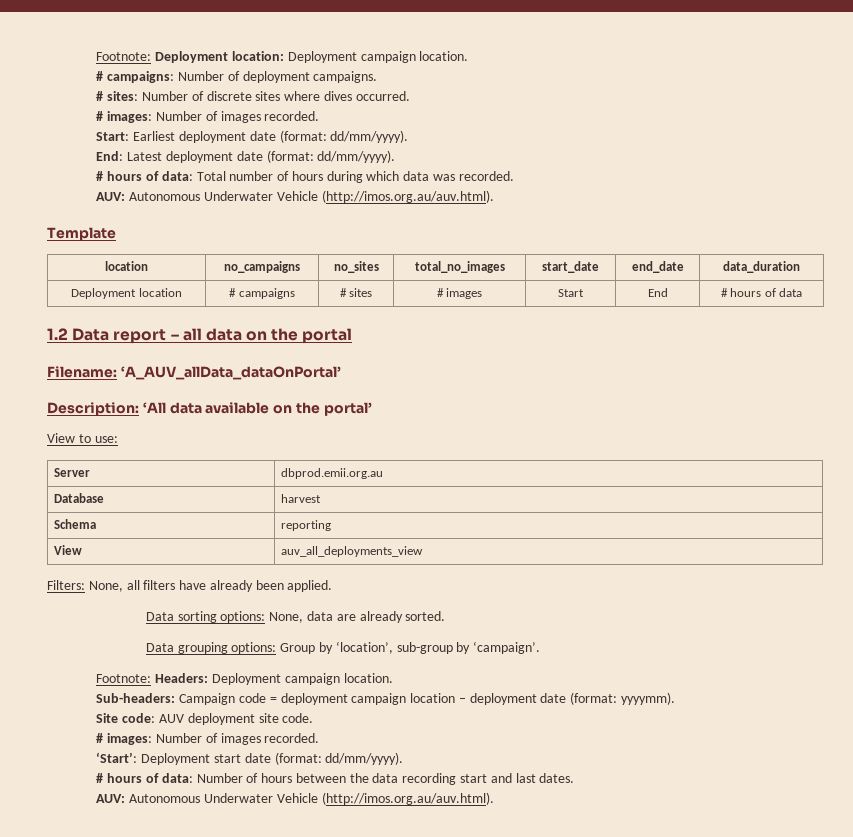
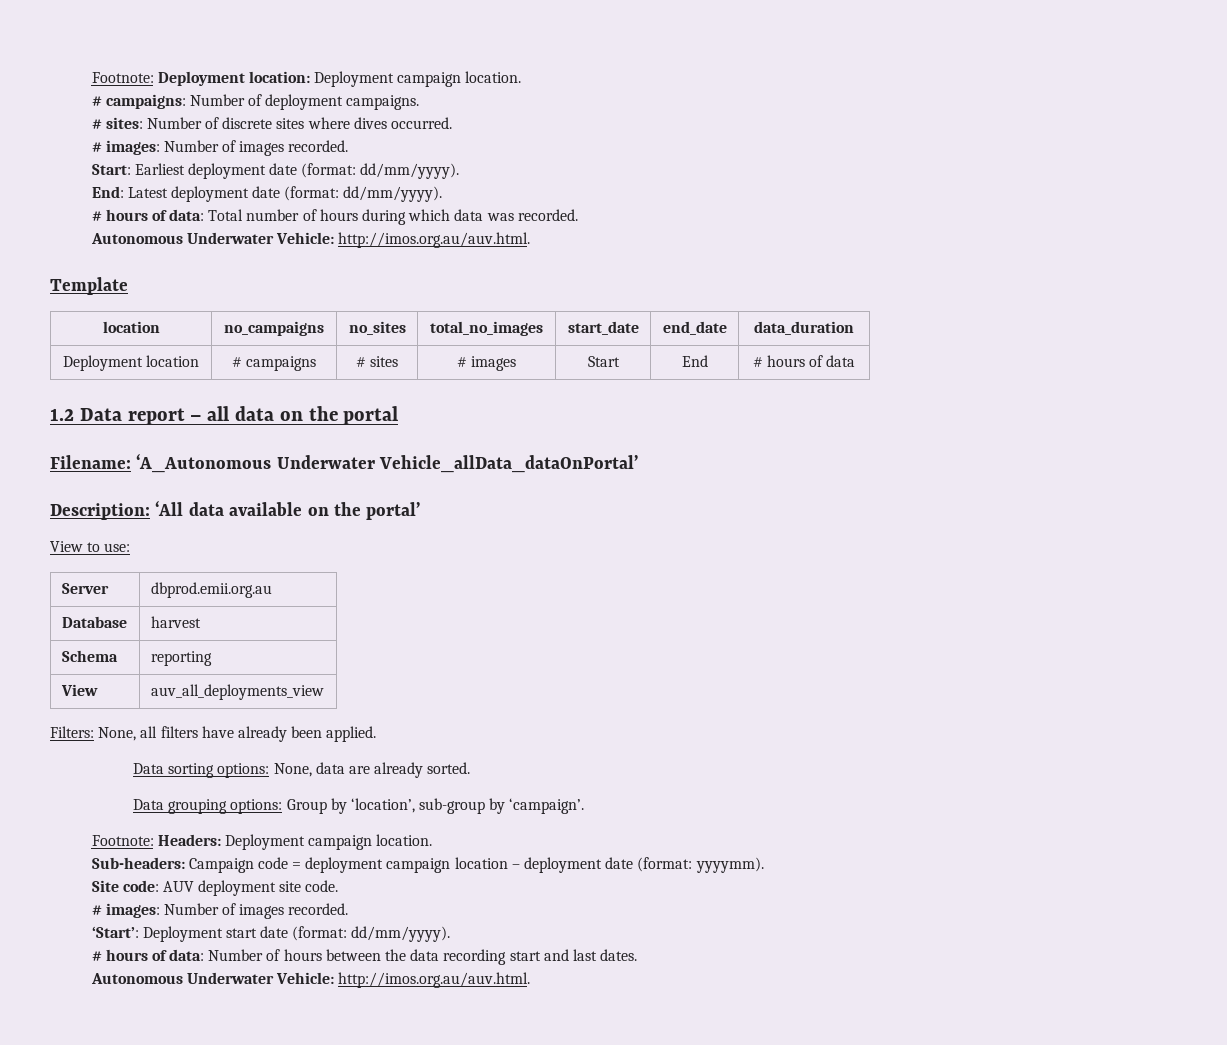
  # hours of data: Total number of hours during which data was recorded.
- AUV: Autonomous Underwater Vehicle (http://imos.org.au/auv.html).
+ Autonomous Underwater Vehicle: http://imos.org.au/auv.html.
- Filename: ‘A_AUV_allData_dataOnPortal’
+ Filename: ‘A_Autonomous Underwater Vehicle_allData_dataOnPortal’
  # hours of data: Number of hours between the data recording start and last dates.
- AUV: Autonomous Underwater Vehicle (http://imos.org.au/auv.html).
+ Autonomous Underwater Vehicle: http://imos.org.au/auv.html.

